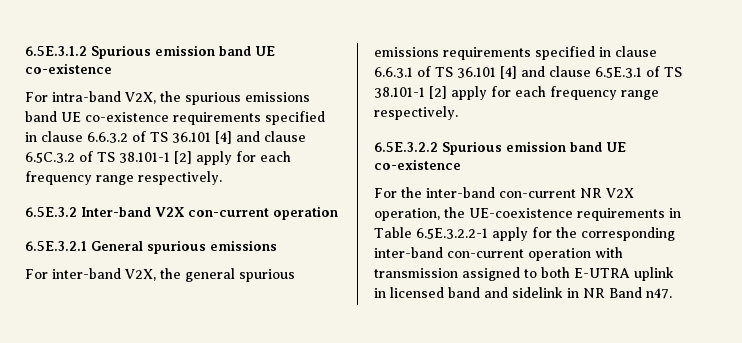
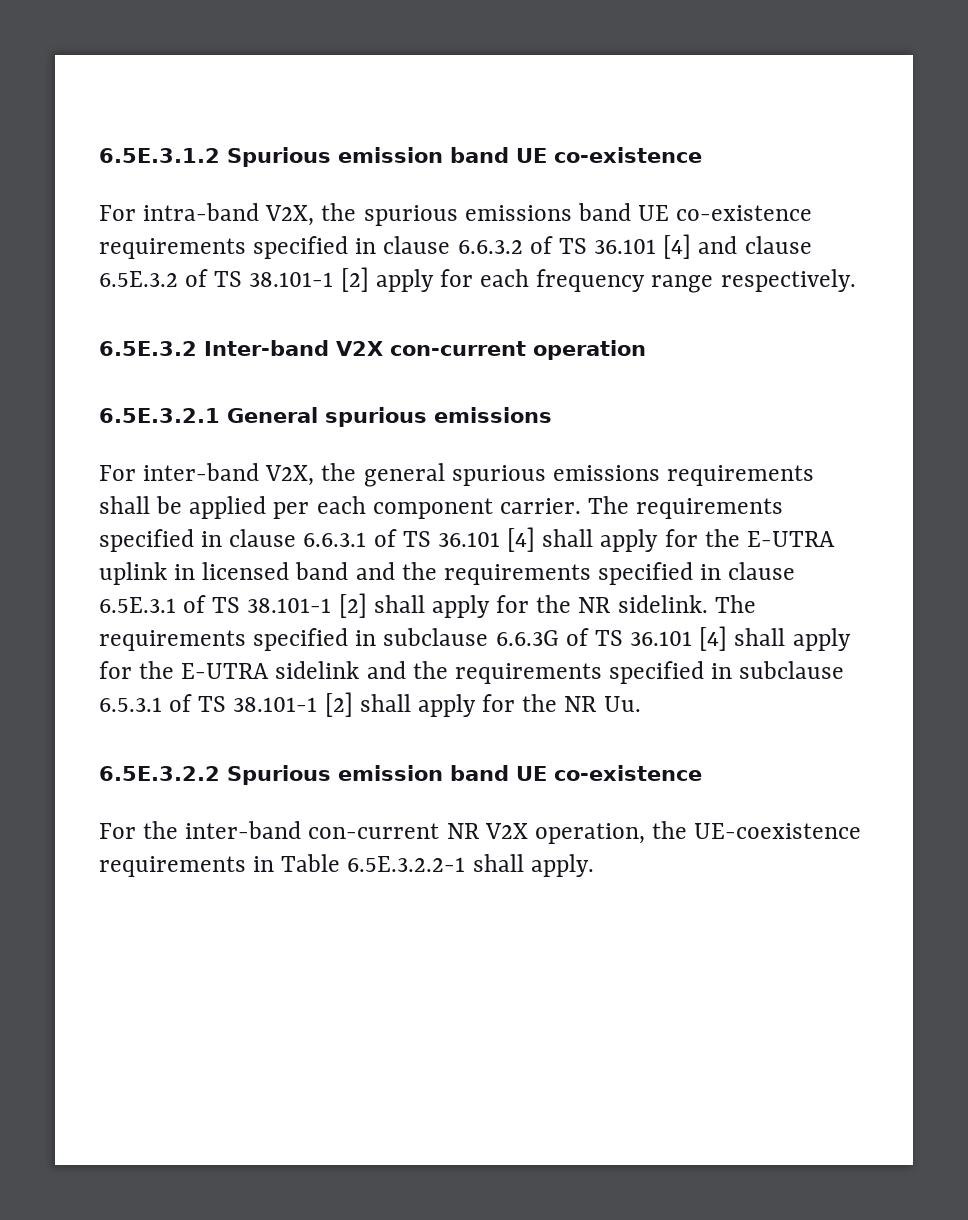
- For intra-band V2X, the spurious emissions band UE co-existence requirements specified in clause 6.6.3.2 of TS 36.101 [4] and clause 6.5C.3.2 of TS 38.101-1 [2] apply for each frequency range respectively.
+ For intra-band V2X, the spurious emissions band UE co-existence requirements specified in clause 6.6.3.2 of TS 36.101 [4] and clause 6.5E.3.2 of TS 38.101-1 [2] apply for each frequency range respectively.
- For inter-band V2X, the general spurious emissions requirements specified in clause 6.6.3.1 of TS 36.101 [4] and clause 6.5E.3.1 of TS 38.101-1 [2] apply for each frequency range respectively.
+ For inter-band V2X, the general spurious emissions requirements shall be applied per each component carrier. The requirements specified in clause 6.6.3.1 of TS 36.101 [4] shall apply for the E-UTRA uplink in licensed band and the requirements specified in clause 6.5E.3.1 of TS 38.101-1 [2] shall apply for the NR sidelink. The requirements specified in subclause 6.6.3G of TS 36.101 [4] shall apply for the E-UTRA sidelink and the requirements specified in subclause 6.5.3.1 of TS 38.101-1 [2] shall apply for the NR Uu.
- For the inter-band con-current NR V2X operation, the UE-coexistence requirements in Table 6.5E.3.2.2-1 apply for the corresponding inter-band con-current operation with transmission assigned to both E-UTRA uplink in licensed band and sidelink in NR Band n47.
+ For the inter-band con-current NR V2X operation, the UE-coexistence requirements in Table 6.5E.3.2.2-1 shall apply.

